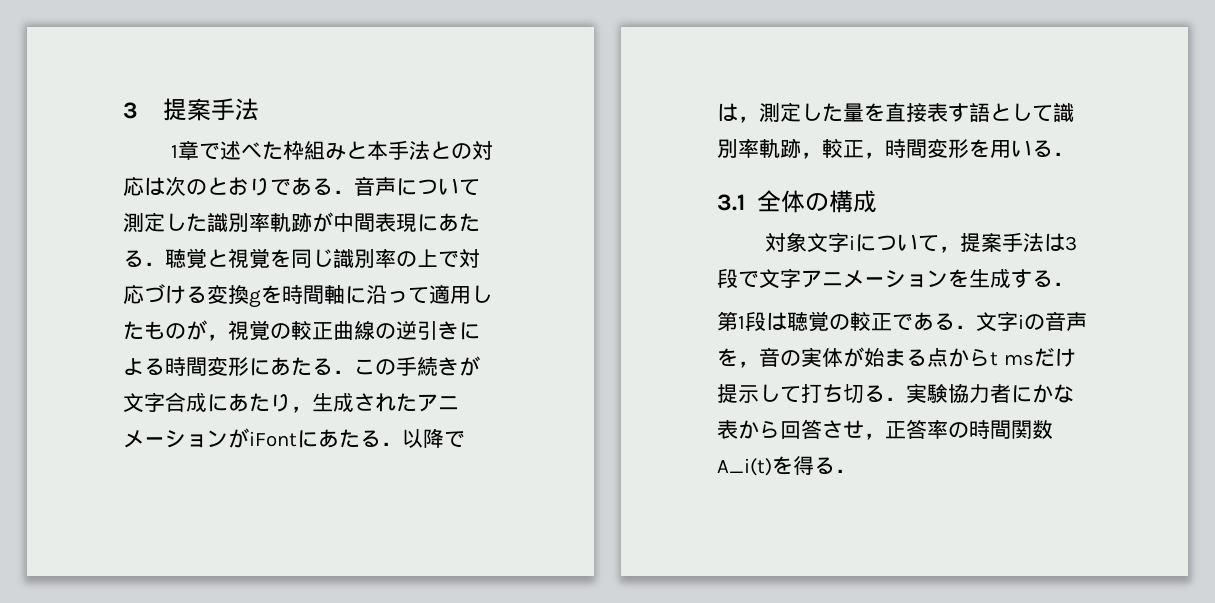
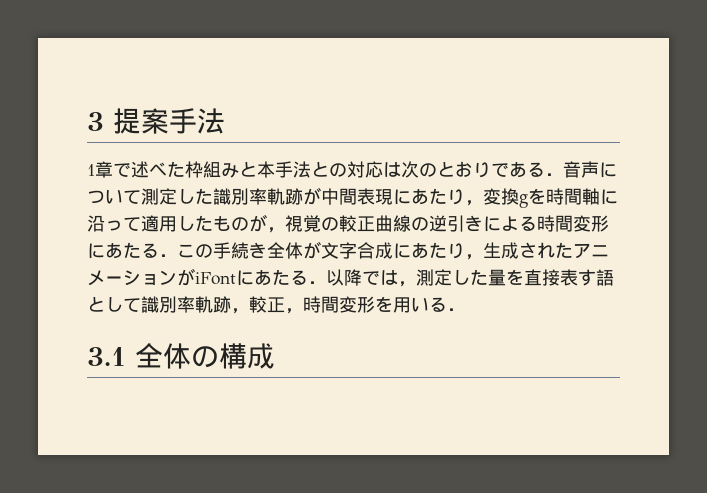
- 1章で述べた枠組みと本手法との対応は次のとおりである．音声について測定した識別率軌跡が中間表現にあたる．聴覚と視覚を同じ識別率の上で対応づける変換gを時間軸に沿って適用したものが，視覚の較正曲線の逆引きによる時間変形にあたる．この手続きが文字合成にあたり，生成されたアニメーションがiFontにあたる．以降では，測定した量を直接表す語として識別率軌跡，較正，時間変形を用いる．
+ 1章で述べた枠組みと本手法との対応は次のとおりである．音声について測定した識別率軌跡が中間表現にあたり，変換gを時間軸に沿って適用したものが，視覚の較正曲線の逆引きによる時間変形にあたる．この手続き全体が文字合成にあたり，生成されたアニメーションがiFontにあたる．以降では，測定した量を直接表す語として識別率軌跡，較正，時間変形を用いる．
- 対象文字iについて，提案手法は3段で文字アニメーションを生成する．
- 第1段は聴覚の較正である．文字iの音声を，音の実体が始まる点からt msだけ提示して打ち切る．実験協力者にかな表から回答させ，正答率の時間関数A_i(t)を得る．

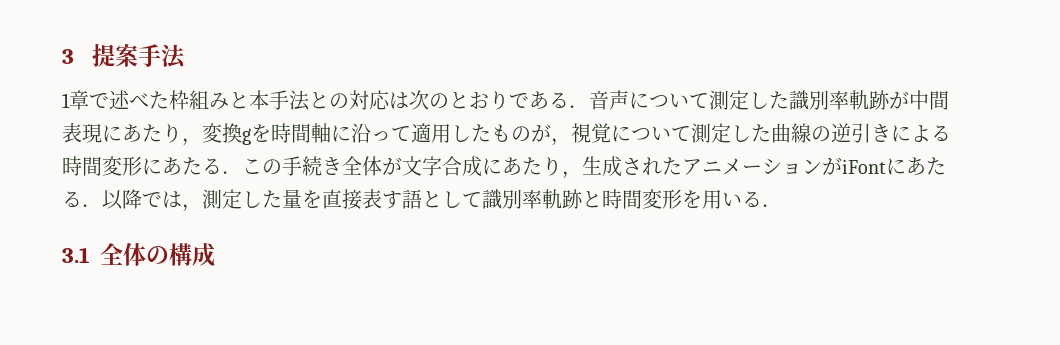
- 1章で述べた枠組みと本手法との対応は次のとおりである．音声について測定した識別率軌跡が中間表現にあたり，変換gを時間軸に沿って適用したものが，視覚の較正曲線の逆引きによる時間変形にあたる．この手続き全体が文字合成にあたり，生成されたアニメーションがiFontにあたる．以降では，測定した量を直接表す語として識別率軌跡，較正，時間変形を用いる．
+ 1章で述べた枠組みと本手法との対応は次のとおりである．音声について測定した識別率軌跡が中間表現にあたり，変換gを時間軸に沿って適用したものが，視覚について測定した曲線の逆引きによる時間変形にあたる．この手続き全体が文字合成にあたり，生成されたアニメーションがiFontにあたる．以降では，測定した量を直接表す語として識別率軌跡と時間変形を用いる．

